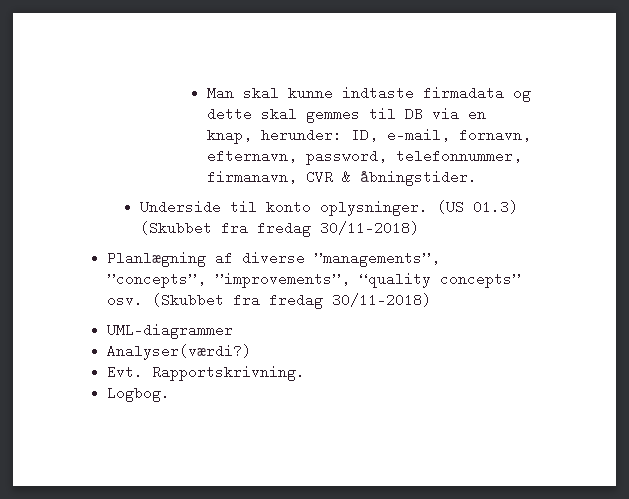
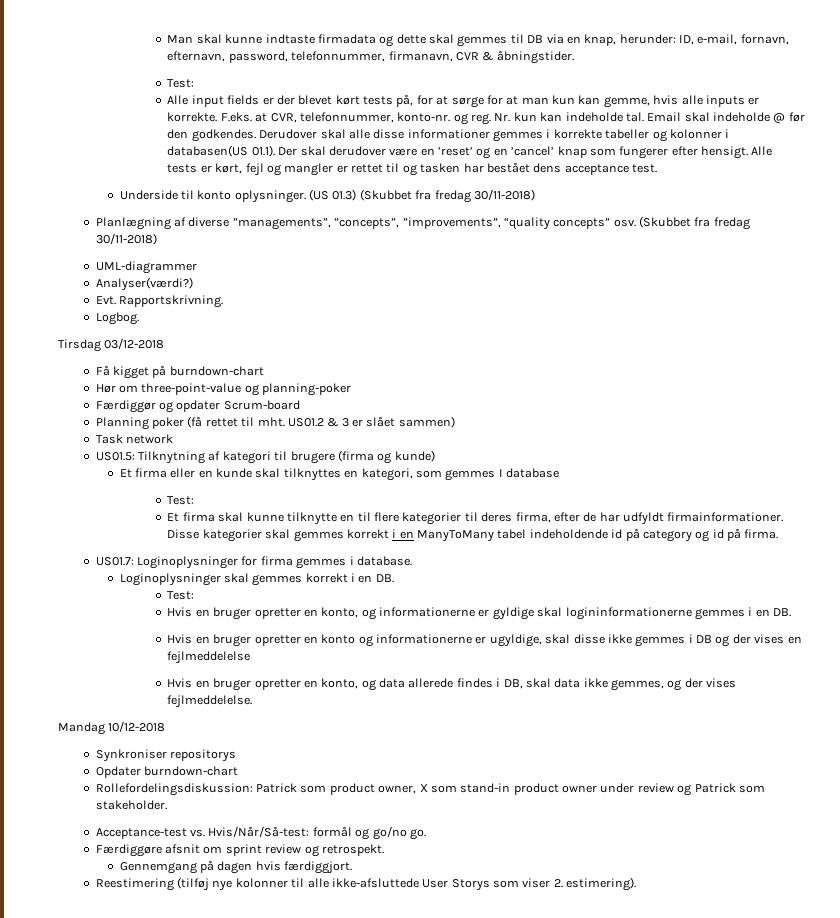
  Man skal kunne indtaste firmadata og dette skal gemmes til DB via en knap, herunder: ID, e-mail, fornavn, efternavn, password, telefonnummer, firmanavn, CVR & åbningstider.
+ Test:
+ Alle input fields er der blevet kørt tests på, for at sørge for at man kun kan gemme, hvis alle inputs er korrekte. F.eks. at CVR, telefonnummer, konto-nr. og reg. Nr. kun kan indeholde tal. Email skal indeholde @ før den godkendes. Derudover skal alle disse informationer gemmes i korrekte tabeller og kolonner i databasen(US 01.1). Der skal derudover være en ’reset’ og en ’cancel’ knap som fungerer efter hensigt. Alle tests er kørt, fejl og mangler er rettet til og tasken har bestået dens acceptance test.
+ Tirsdag 03/12-2018
+ Få kigget på burndown-chart
+ Hør om three-point-value og planning-poker
+ Færdiggør og opdater Scrum-board
+ Planning poker (få rettet til mht. US01.2 & 3 er slået sammen)
+ Task network
+ US01.5: Tilknytning af kategori til brugere (firma og kunde)
+ Et firma eller en kunde skal tilknyttes en kategori, som gemmes I database
+ Test:
+ Et firma skal kunne tilknytte en til flere kategorier til deres firma, efter de har udfyldt firmainformationer. Disse kategorier skal gemmes korrekt i en ManyToMany tabel indeholdende id på category og id på firma.
+ US01.7: Loginoplysninger for firma gemmes i database.
+ Loginoplysninger skal gemmes korrekt i en DB.
+ Test:
+ Hvis en bruger opretter en konto, og informationerne er gyldige skal logininformationerne gemmes i en DB.
+ Hvis en bruger opretter en konto og informationerne er ugyldige, skal disse ikke gemmes i DB og der vises en fejlmeddelelse
+ Hvis en bruger opretter en konto, og data allerede findes i DB, skal data ikke gemmes, og der vises fejlmeddelelse.
+ Mandag 10/12-2018
+ Synkroniser repositorys
+ Opdater burndown-chart
+ Rollefordelingsdiskussion: Patrick som product owner, X som stand-in product owner under review og Patrick som stakeholder.
+ Acceptance-test vs. Hvis/Når/Så-test: formål og go/no go.
+ Færdiggøre afsnit om sprint review og retrospekt.
+ Gennemgang på dagen hvis færdiggjort.
+ Reestimering (tilføj nye kolonner til alle ikke-afsluttede User Storys som viser 2. estimering).

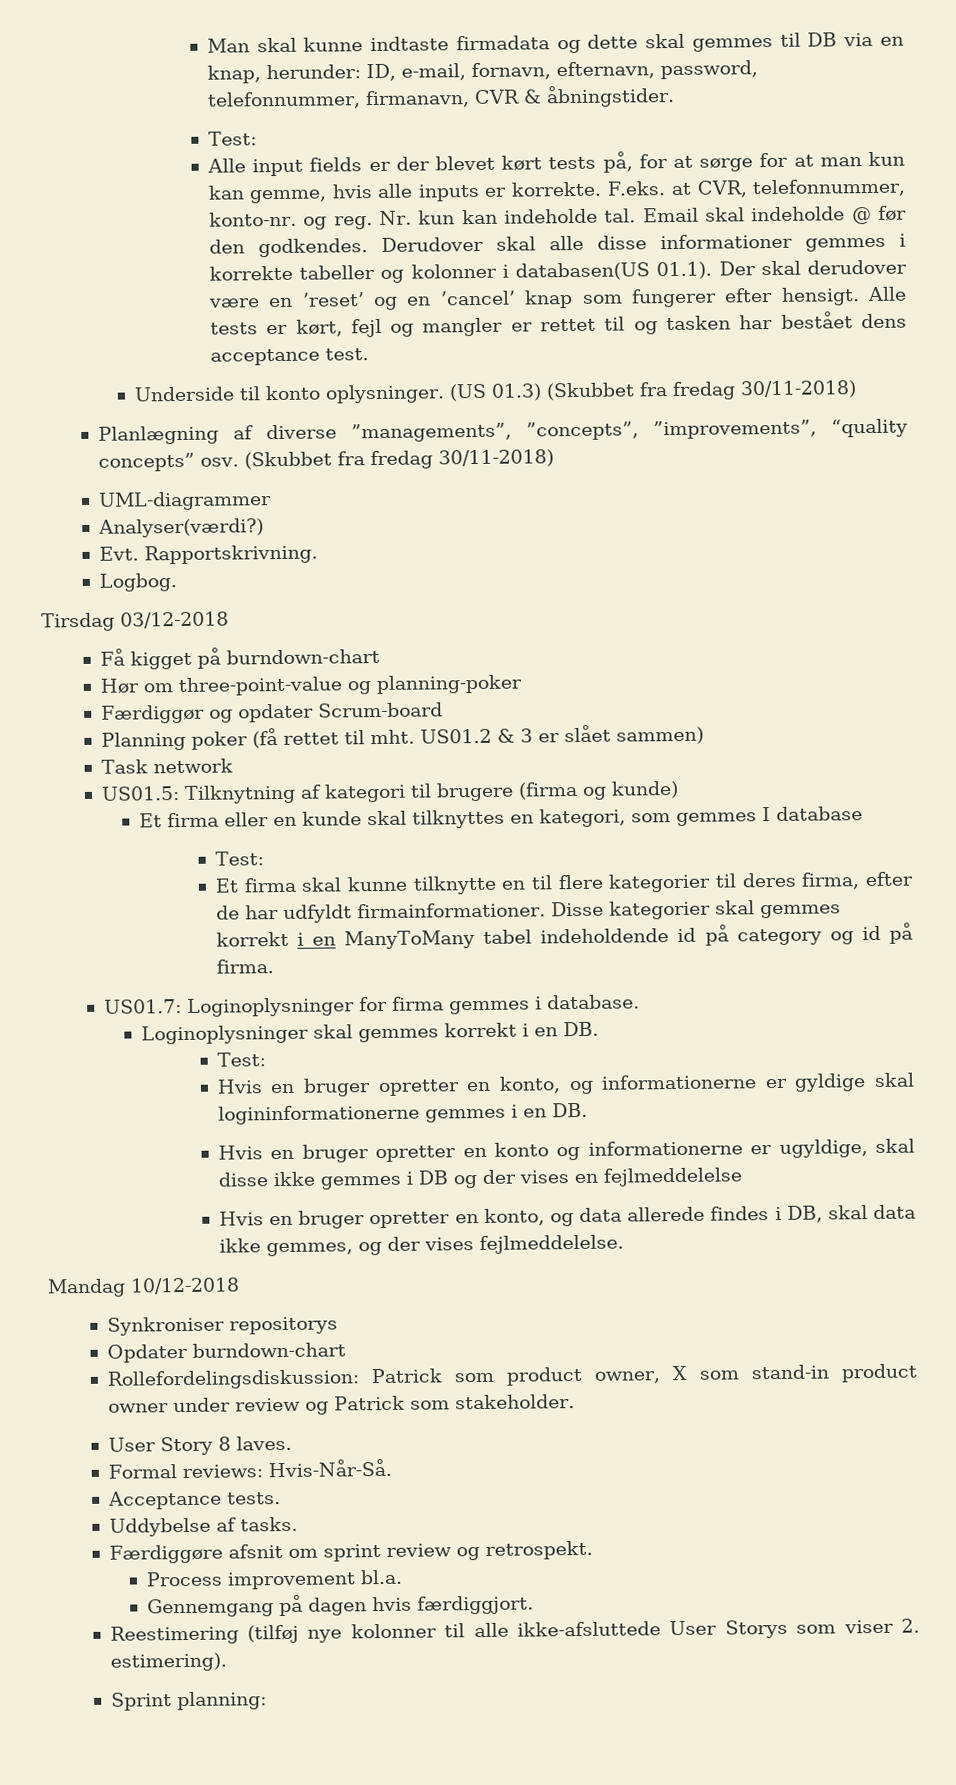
- Acceptance-test vs. Hvis/Når/Så-test: formål og go/no go.
+ User Story 8 laves.
+ Formal reviews: Hvis-Når-Så.
+ Acceptance tests.
+ Uddybelse af tasks.
+ Process improvement bl.a.
+ Sprint planning:

